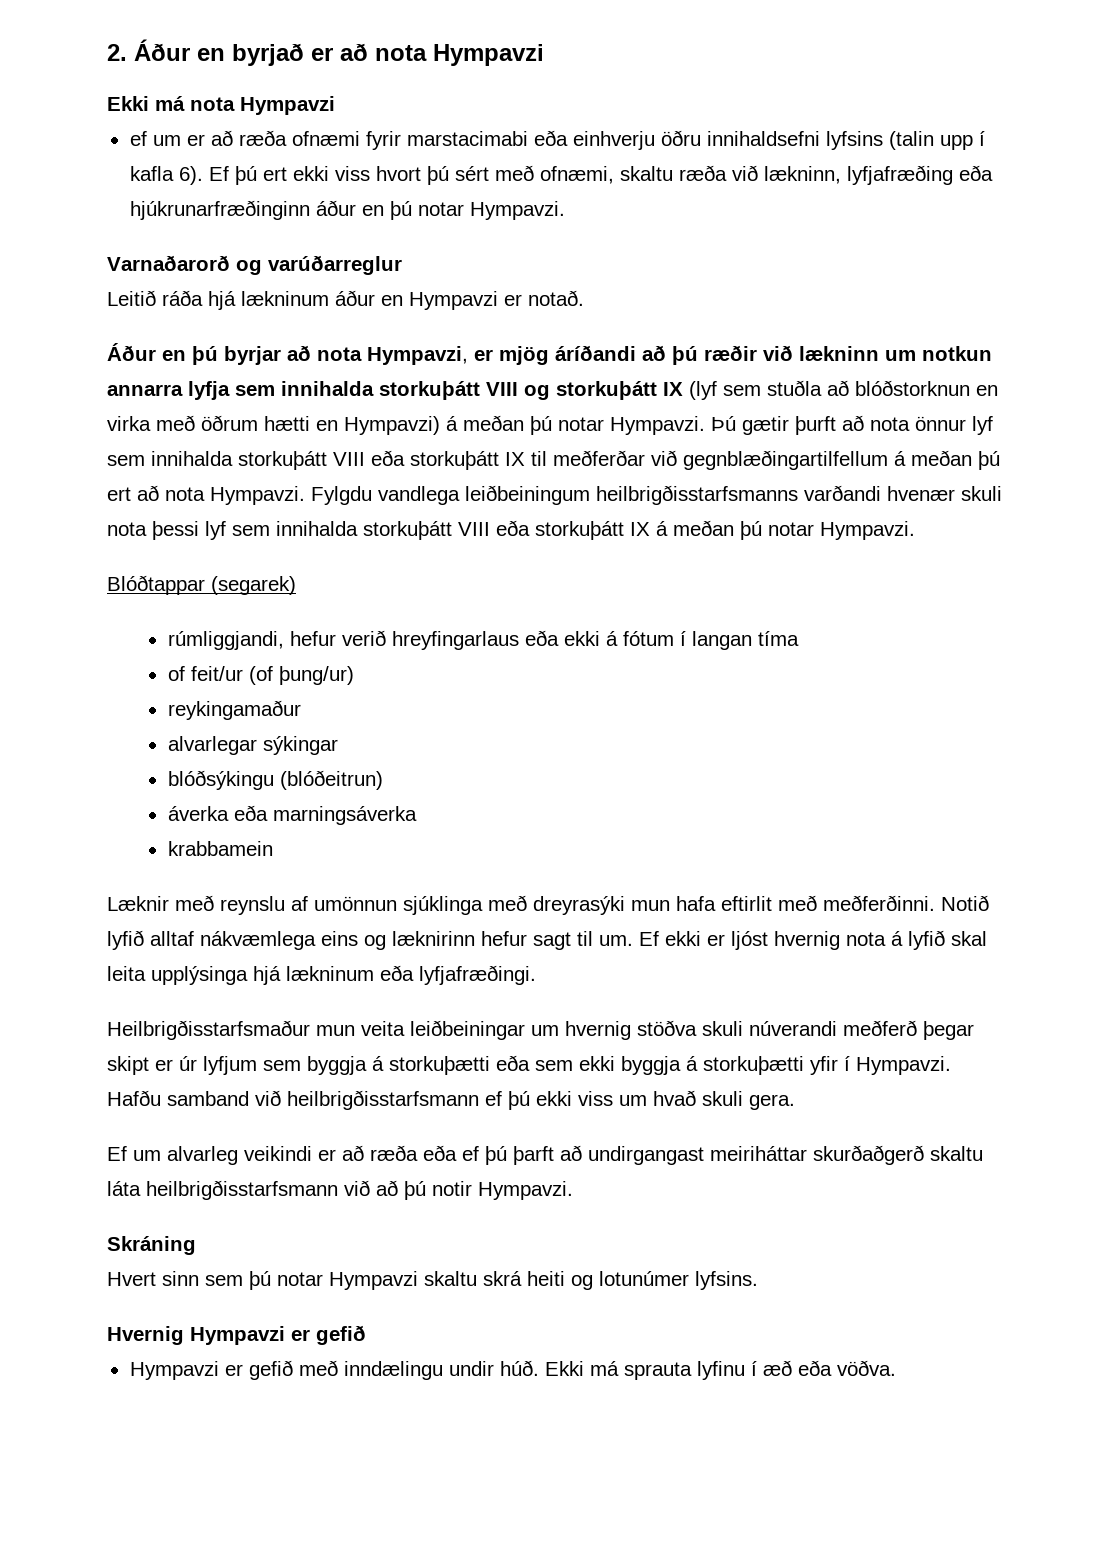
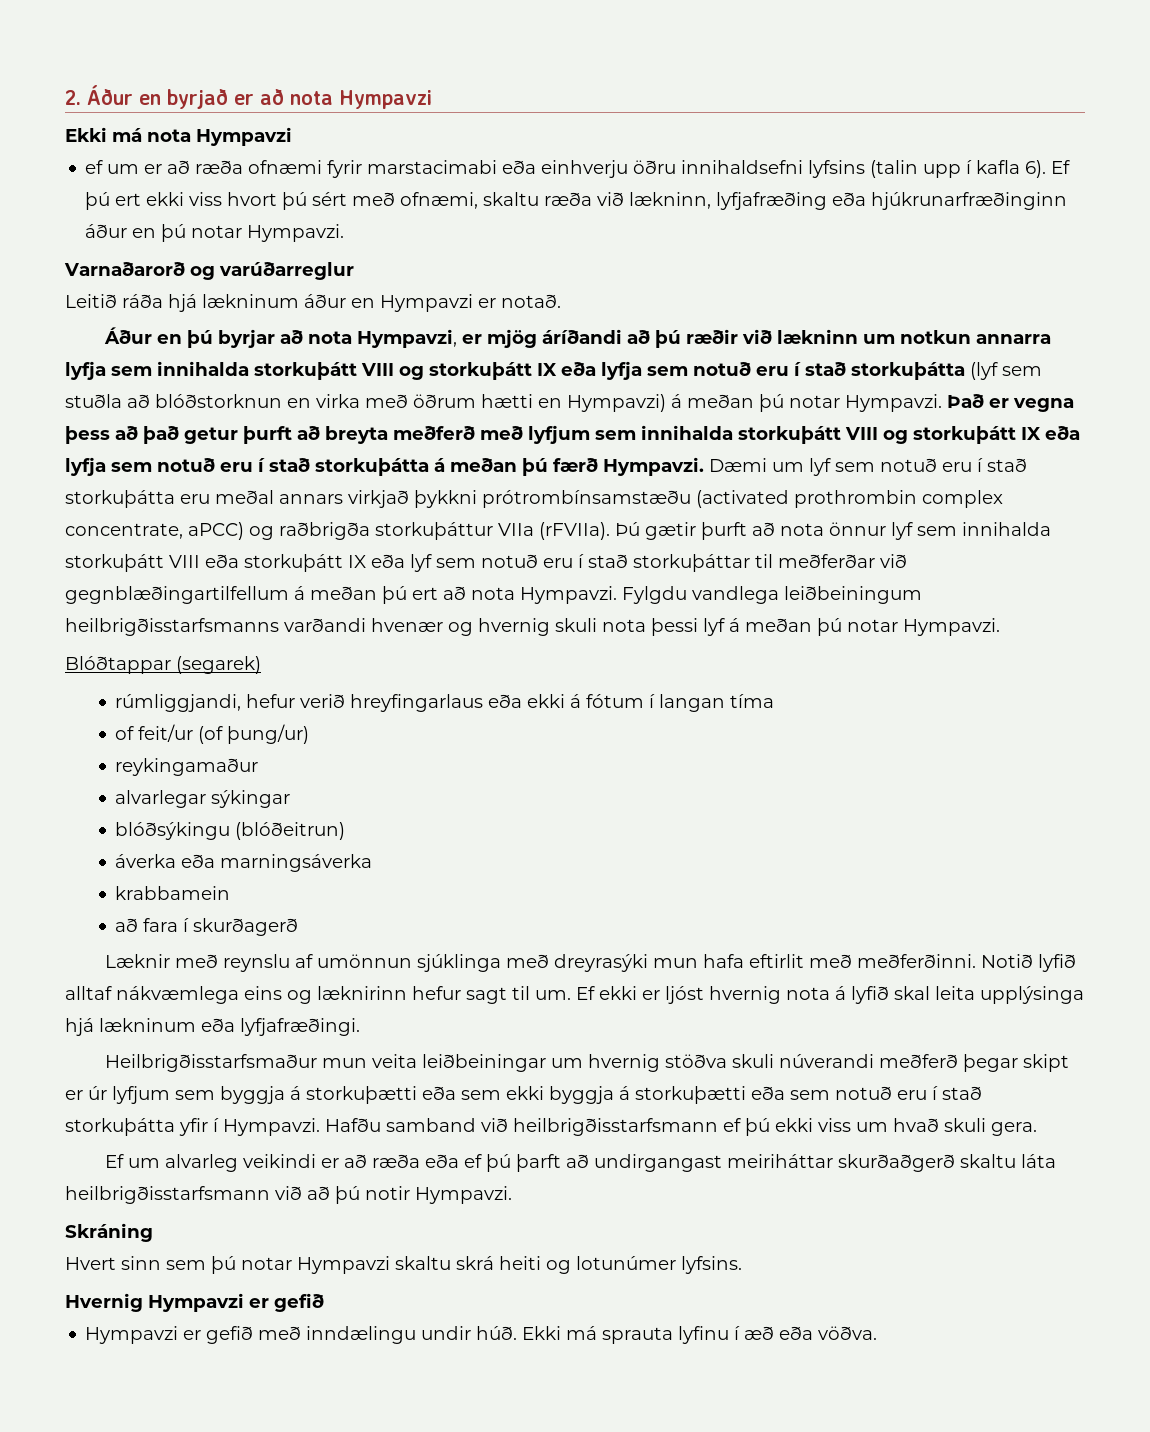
- Áður en þú byrjar að nota Hympavzi, er mjög áríðandi að þú ræðir við lækninn um notkun annarra lyfja sem innihalda storkuþátt VIII og storkuþátt IX (lyf sem stuðla að blóðstorknun en virka með öðrum hætti en Hympavzi) á meðan þú notar Hympavzi.
+ Áður en þú byrjar að nota Hympavzi, er mjög áríðandi að þú ræðir við lækninn um notkun annarra lyfja sem innihalda storkuþátt VIII og storkuþátt IX eða lyfja sem notuð eru í stað storkuþátta (lyf sem stuðla að blóðstorknun en virka með öðrum hætti en Hympavzi) á meðan þú notar Hympavzi.
+ Það er vegna þess að það getur þurft að breyta meðferð með lyfjum sem innihalda storkuþátt VIII og storkuþátt IX eða lyfja sem notuð eru í stað storkuþátta á meðan þú færð Hympavzi. Dæmi um lyf sem notuð eru í stað storkuþátta eru meðal annars virkjað þykkni prótrombínsamstæðu (activated prothrombin complex concentrate, aPCC) og raðbrigða storkuþáttur VIIa (rFVIIa).
- Þú gætir þurft að nota önnur lyf sem innihalda storkuþátt VIII eða storkuþátt IX til meðferðar við gegnblæðingartilfellum á meðan þú ert að nota Hympavzi.
+ Þú gætir þurft að nota önnur lyf sem innihalda storkuþátt VIII eða storkuþátt IX eða lyf sem notuð eru í stað storkuþáttar til meðferðar við gegnblæðingartilfellum á meðan þú ert að nota Hympavzi.
- Fylgdu vandlega leiðbeiningum heilbrigðisstarfsmanns varðandi hvenær skuli nota þessi lyf sem innihalda storkuþátt VIII eða storkuþátt IX á meðan þú notar Hympavzi.
+ Fylgdu vandlega leiðbeiningum heilbrigðisstarfsmanns varðandi hvenær og hvernig skuli nota þessi lyf á meðan þú notar Hympavzi.
+ að fara í skurðagerð
- Heilbrigðisstarfsmaður mun veita leiðbeiningar um hvernig stöðva skuli núverandi meðferð þegar skipt er úr lyfjum sem byggja á storkuþætti eða sem ekki byggja á storkuþætti yfir í Hympavzi.
+ Heilbrigðisstarfsmaður mun veita leiðbeiningar um hvernig stöðva skuli núverandi meðferð þegar skipt er úr lyfjum sem byggja á storkuþætti eða sem ekki byggja á storkuþætti eða sem notuð eru í stað storkuþátta yfir í Hympavzi.

